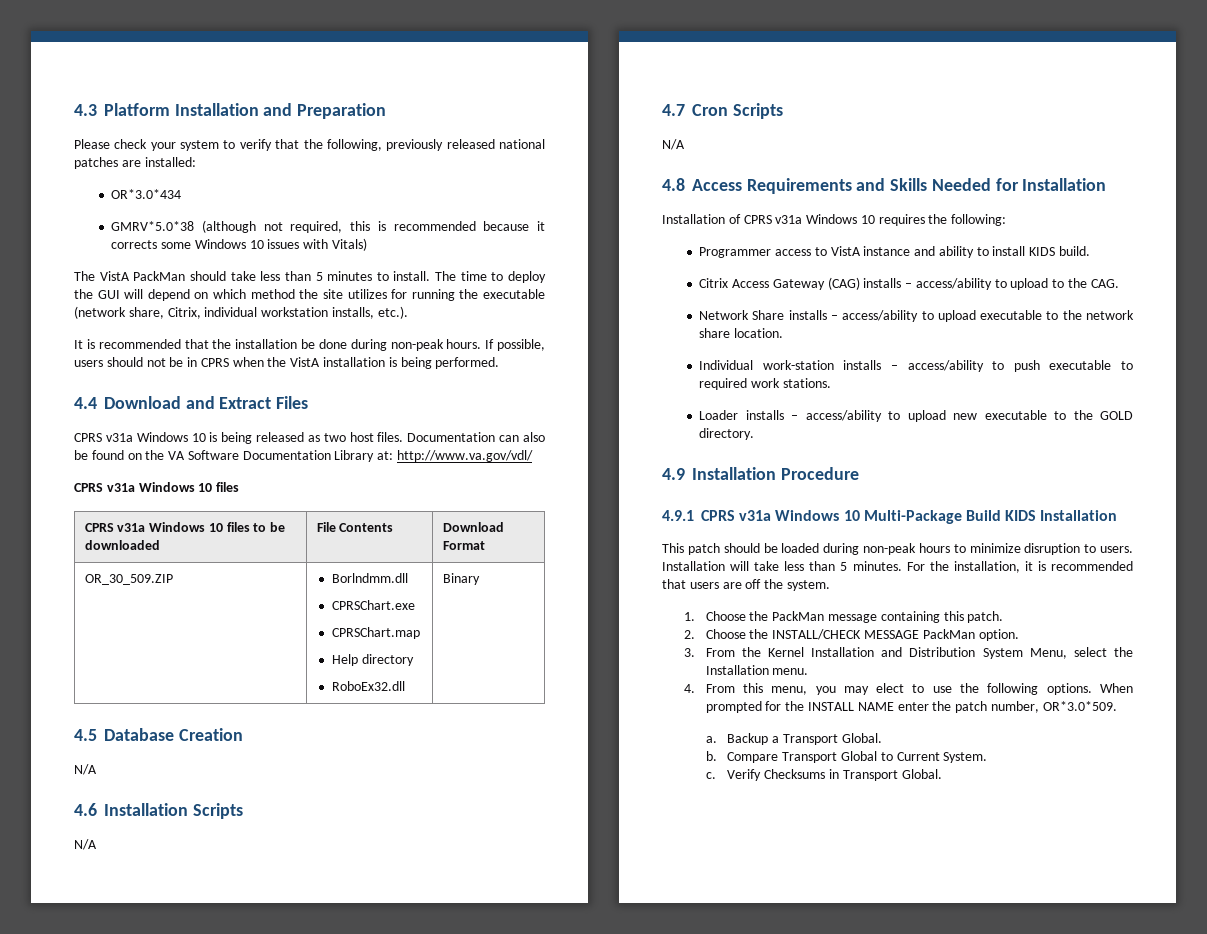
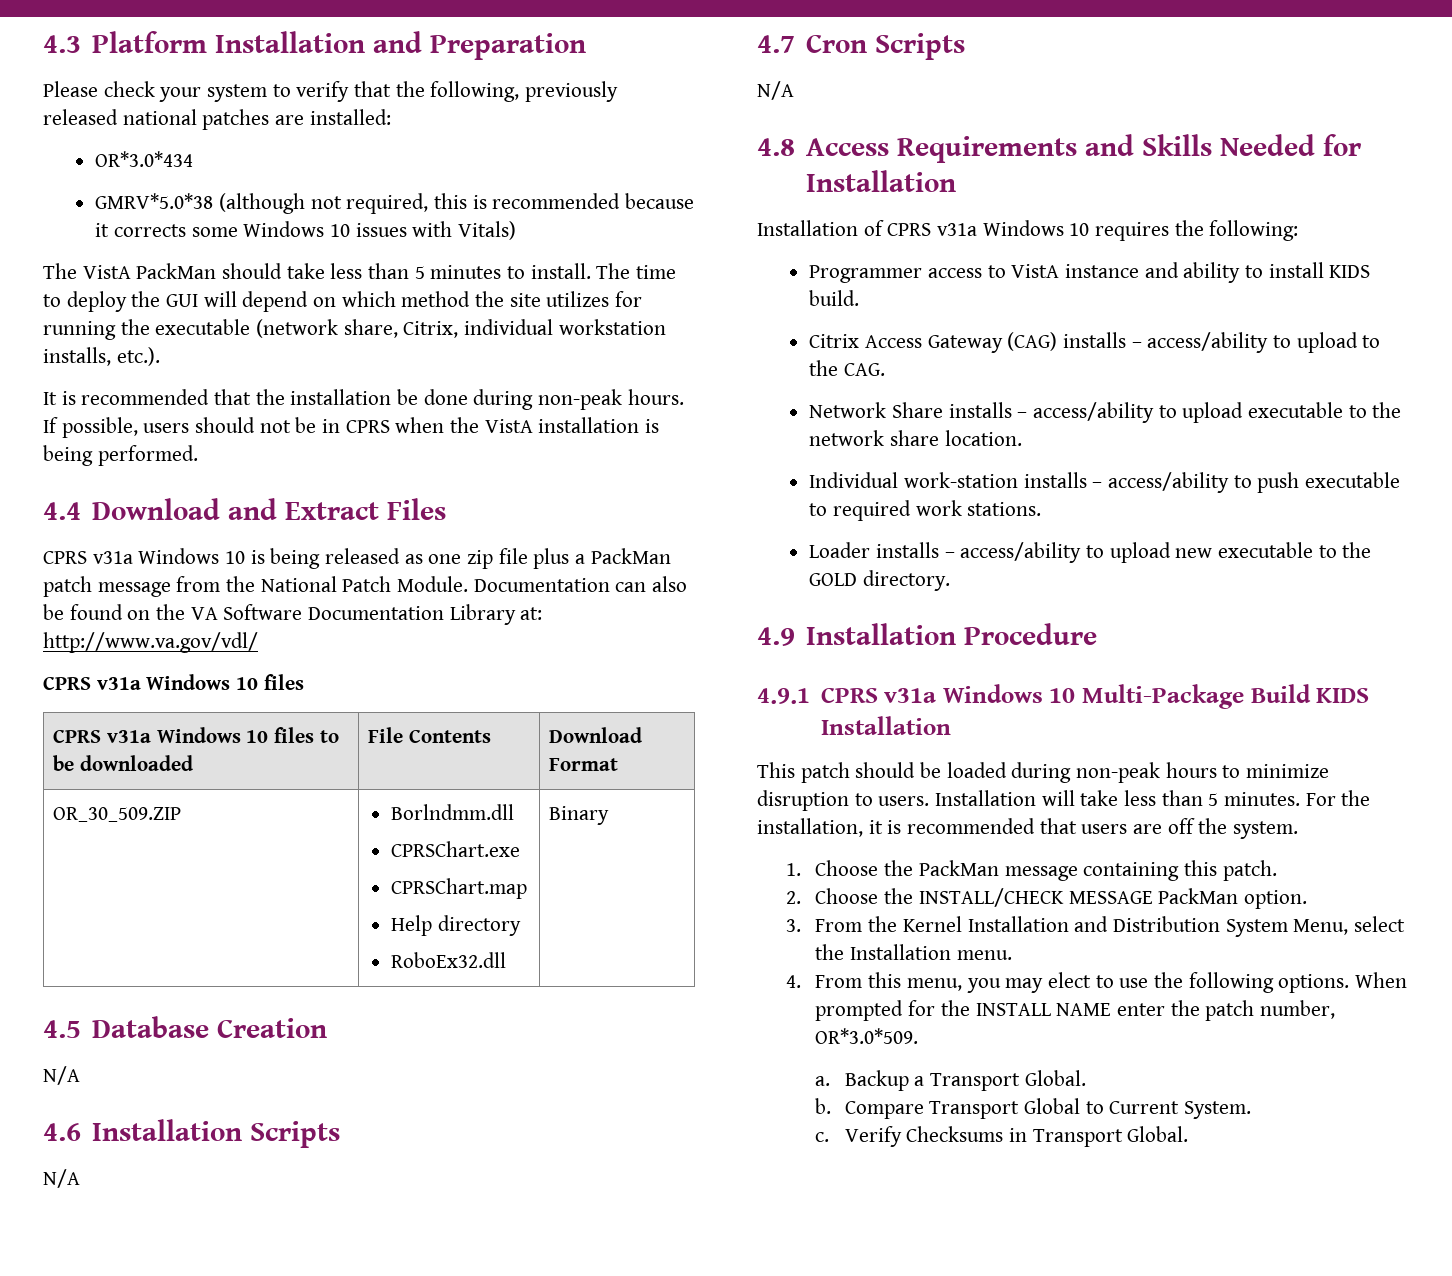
- CPRS v31a Windows 10 is being released as two host files.
+ CPRS v31a Windows 10 is being released as one zip file plus a PackMan patch message from the National Patch Module.

